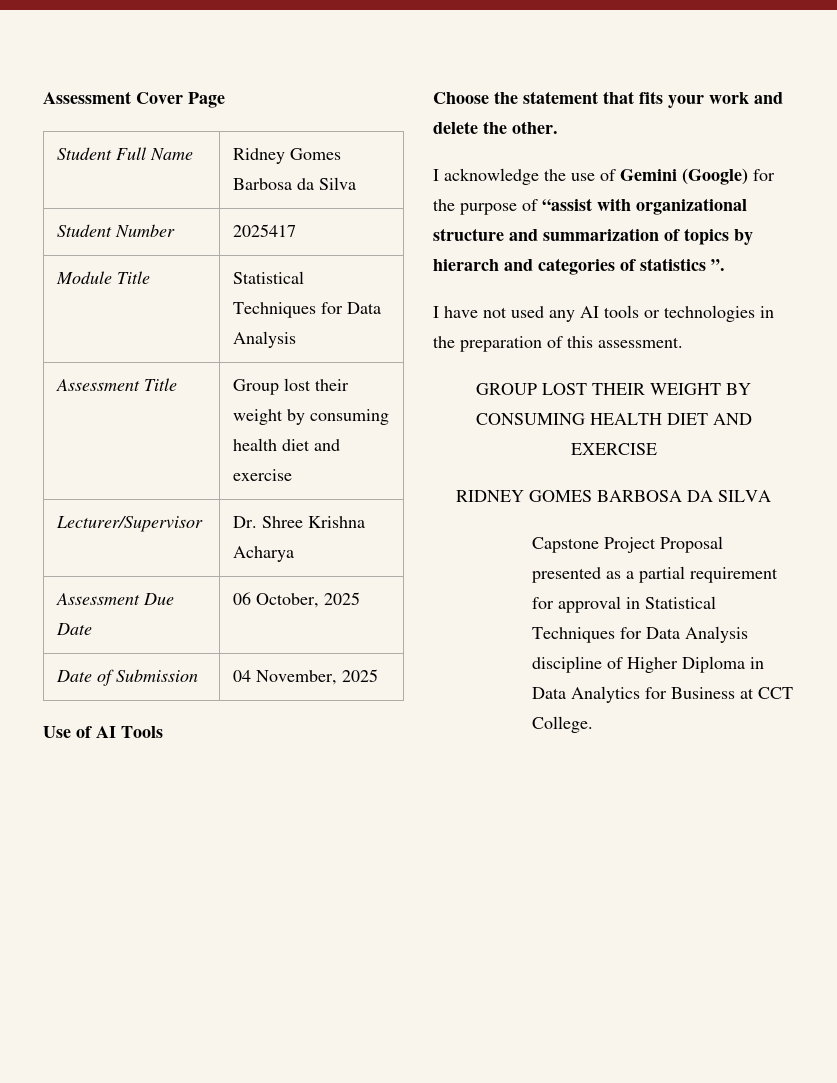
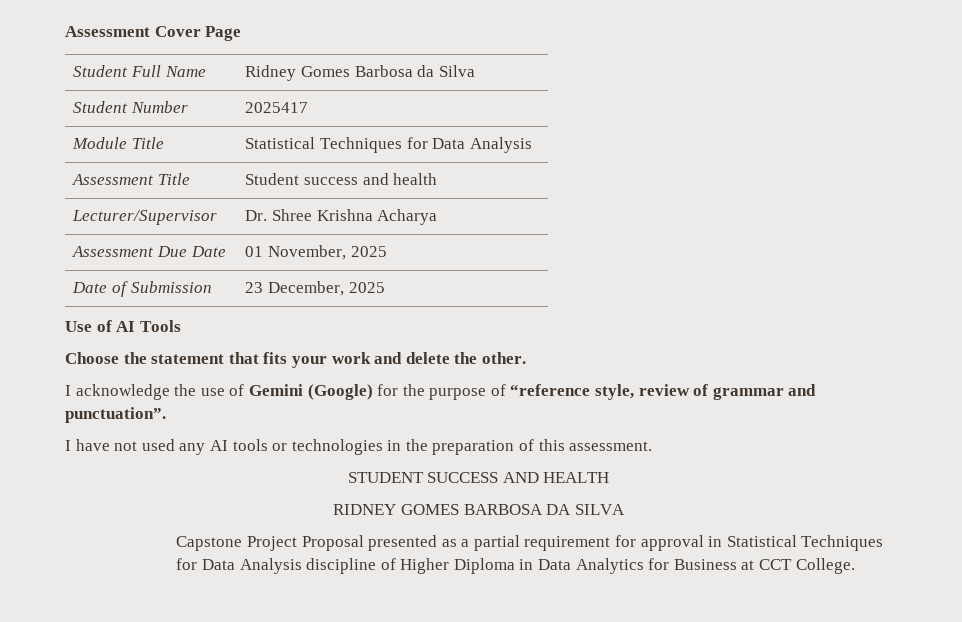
- Assessment Title | Group lost their weight by consuming health diet and exercise
+ Assessment Title | Student success and health
- Assessment Due Date | 06 October, 2025
+ Assessment Due Date | 01 November, 2025
- Date of Submission | 04 November, 2025
+ Date of Submission | 23 December, 2025
- I acknowledge the use of Gemini (Google) for the purpose of “assist with organizational structure and summarization of topics by hierarch and categories of statistics ”.
+ I acknowledge the use of Gemini (Google) for the purpose of “reference style, review of grammar and punctuation”.
- GROUP LOST THEIR WEIGHT BY CONSUMING HEALTH DIET AND EXERCISE
+ STUDENT SUCCESS AND HEALTH

